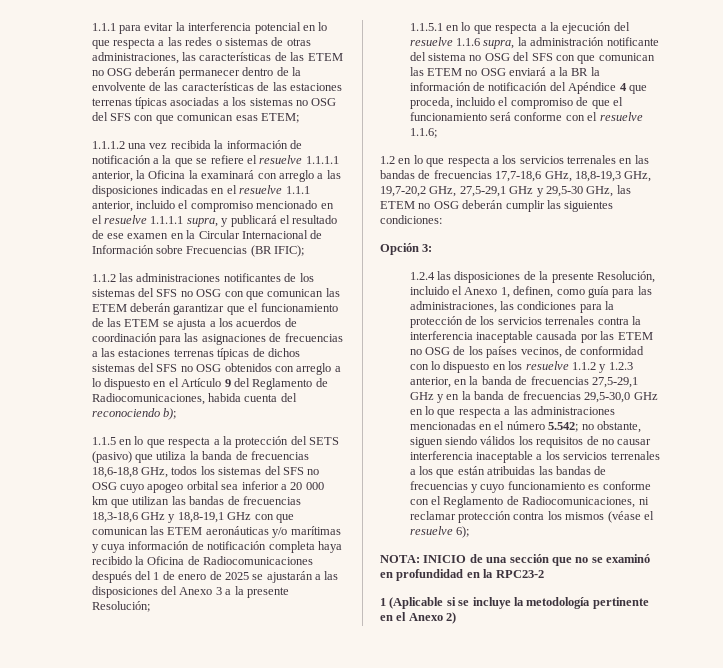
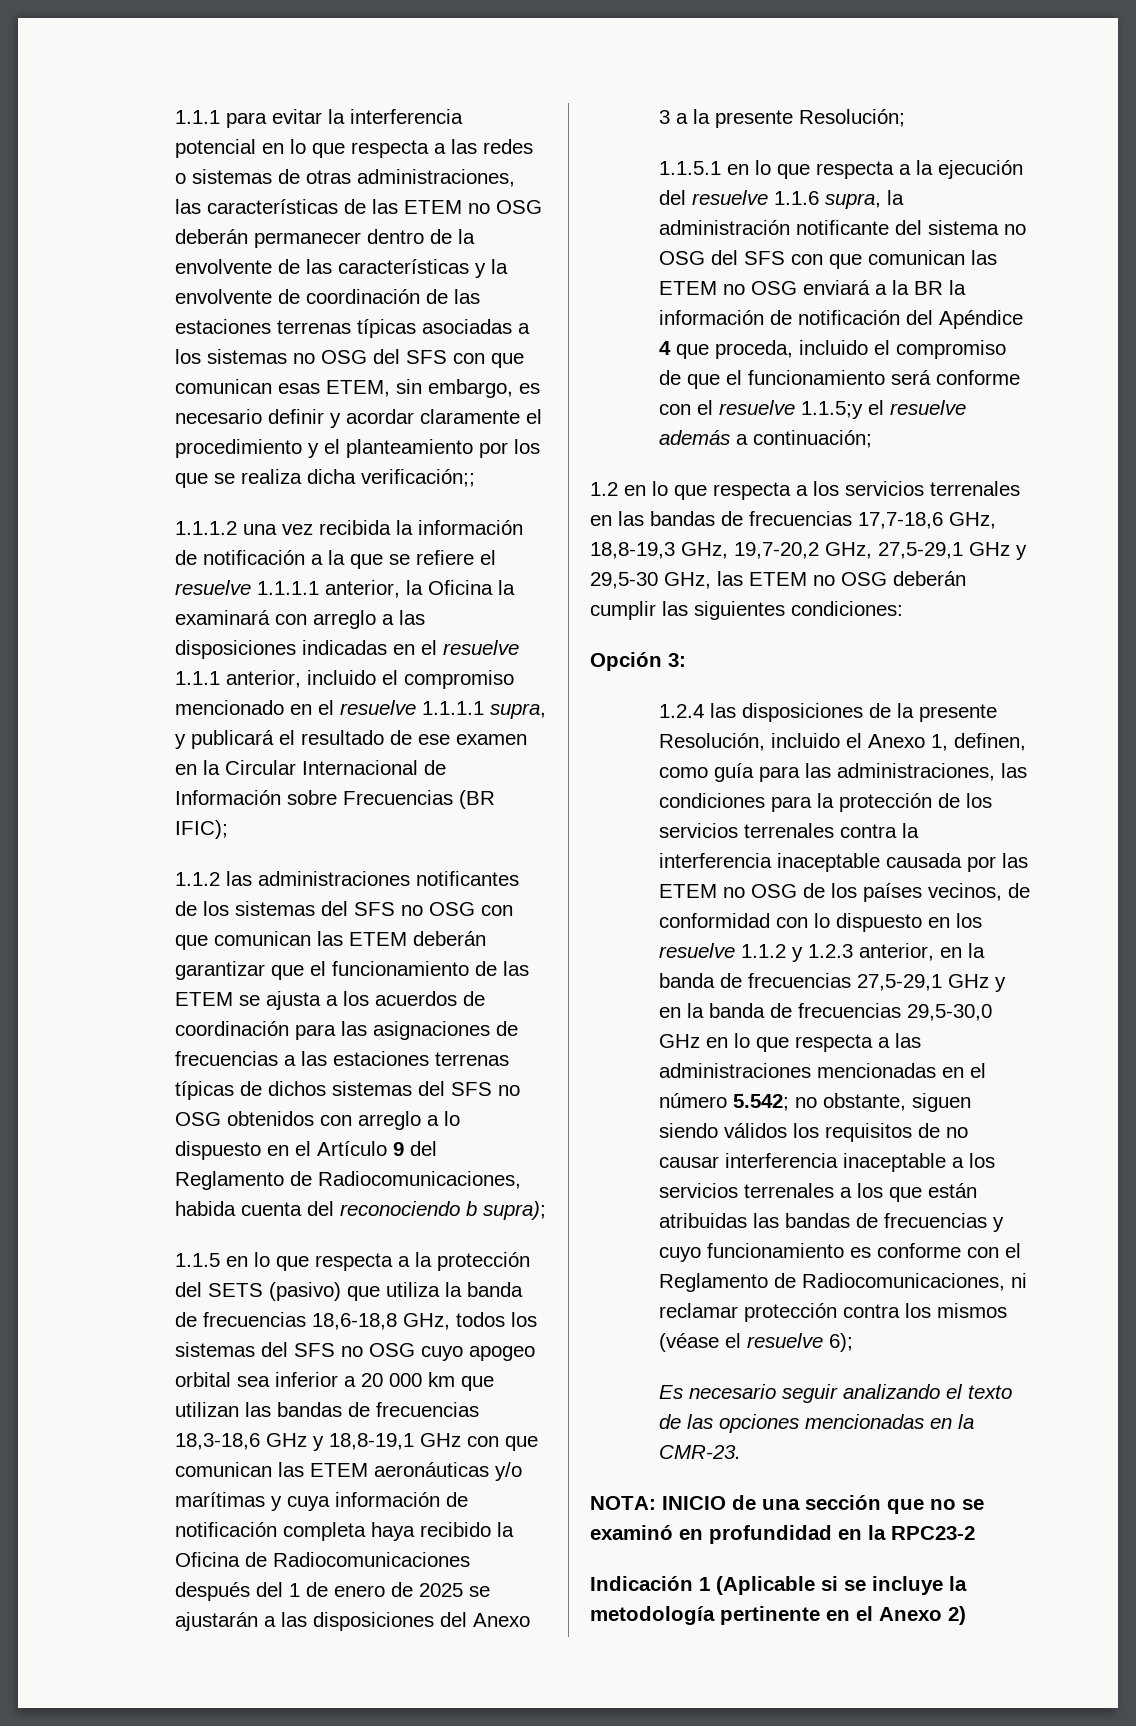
- 1.1.1 para evitar la interferencia potencial en lo que respecta a las redes o sistemas de otras administraciones, las características de las ETEM no OSG deberán permanecer dentro de la envolvente de las características de las estaciones terrenas típicas asociadas a los sistemas no OSG del SFS con que comunican esas ETEM;
+ 1.1.1 para evitar la interferencia potencial en lo que respecta a las redes o sistemas de otras administraciones, las características de las ETEM no OSG deberán permanecer dentro de la envolvente de las características y la envolvente de coordinación de las estaciones terrenas típicas asociadas a los sistemas no OSG del SFS con que comunican esas ETEM, sin embargo, es necesario definir y acordar claramente el procedimiento y el planteamiento por los que se realiza dicha verificación;;
- 1.1.2 las administraciones notificantes de los sistemas del SFS no OSG con que comunican las ETEM deberán garantizar que el funcionamiento de las ETEM se ajusta a los acuerdos de coordinación para las asignaciones de frecuencias a las estaciones terrenas típicas de dichos sistemas del SFS no OSG obtenidos con arreglo a lo dispuesto en el Artículo 9 del Reglamento de Radiocomunicaciones, habida cuenta del reconociendo b);
+ 1.1.2 las administraciones notificantes de los sistemas del SFS no OSG con que comunican las ETEM deberán garantizar que el funcionamiento de las ETEM se ajusta a los acuerdos de coordinación para las asignaciones de frecuencias a las estaciones terrenas típicas de dichos sistemas del SFS no OSG obtenidos con arreglo a lo dispuesto en el Artículo 9 del Reglamento de Radiocomunicaciones, habida cuenta del reconociendo b supra);
- 1.1.5.1 en lo que respecta a la ejecución del resuelve 1.1.6 supra, la administración notificante del sistema no OSG del SFS con que comunican las ETEM no OSG enviará a la BR la información de notificación del Apéndice 4 que proceda, incluido el compromiso de que el funcionamiento será conforme con el resuelve 1.1.6;
+ 1.1.5.1 en lo que respecta a la ejecución del resuelve 1.1.6 supra, la administración notificante del sistema no OSG del SFS con que comunican las ETEM no OSG enviará a la BR la información de notificación del Apéndice 4 que proceda, incluido el compromiso de que el funcionamiento será conforme con el resuelve 1.1.5;y el resuelve además a continuación;
+ Es necesario seguir analizando el texto de las opciones mencionadas en la CMR-23.
- 1 (Aplicable si se incluye la metodología pertinente en el Anexo 2)
+ Indicación 1 (Aplicable si se incluye la metodología pertinente en el Anexo 2)

